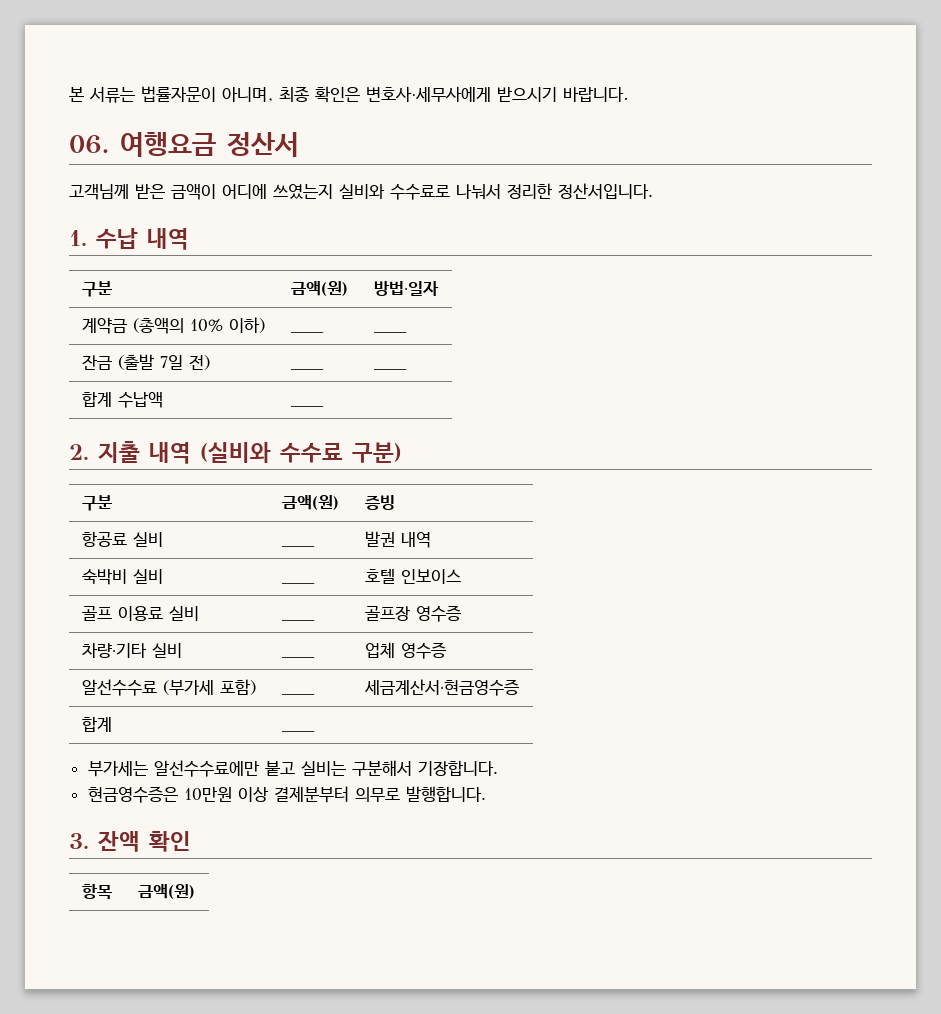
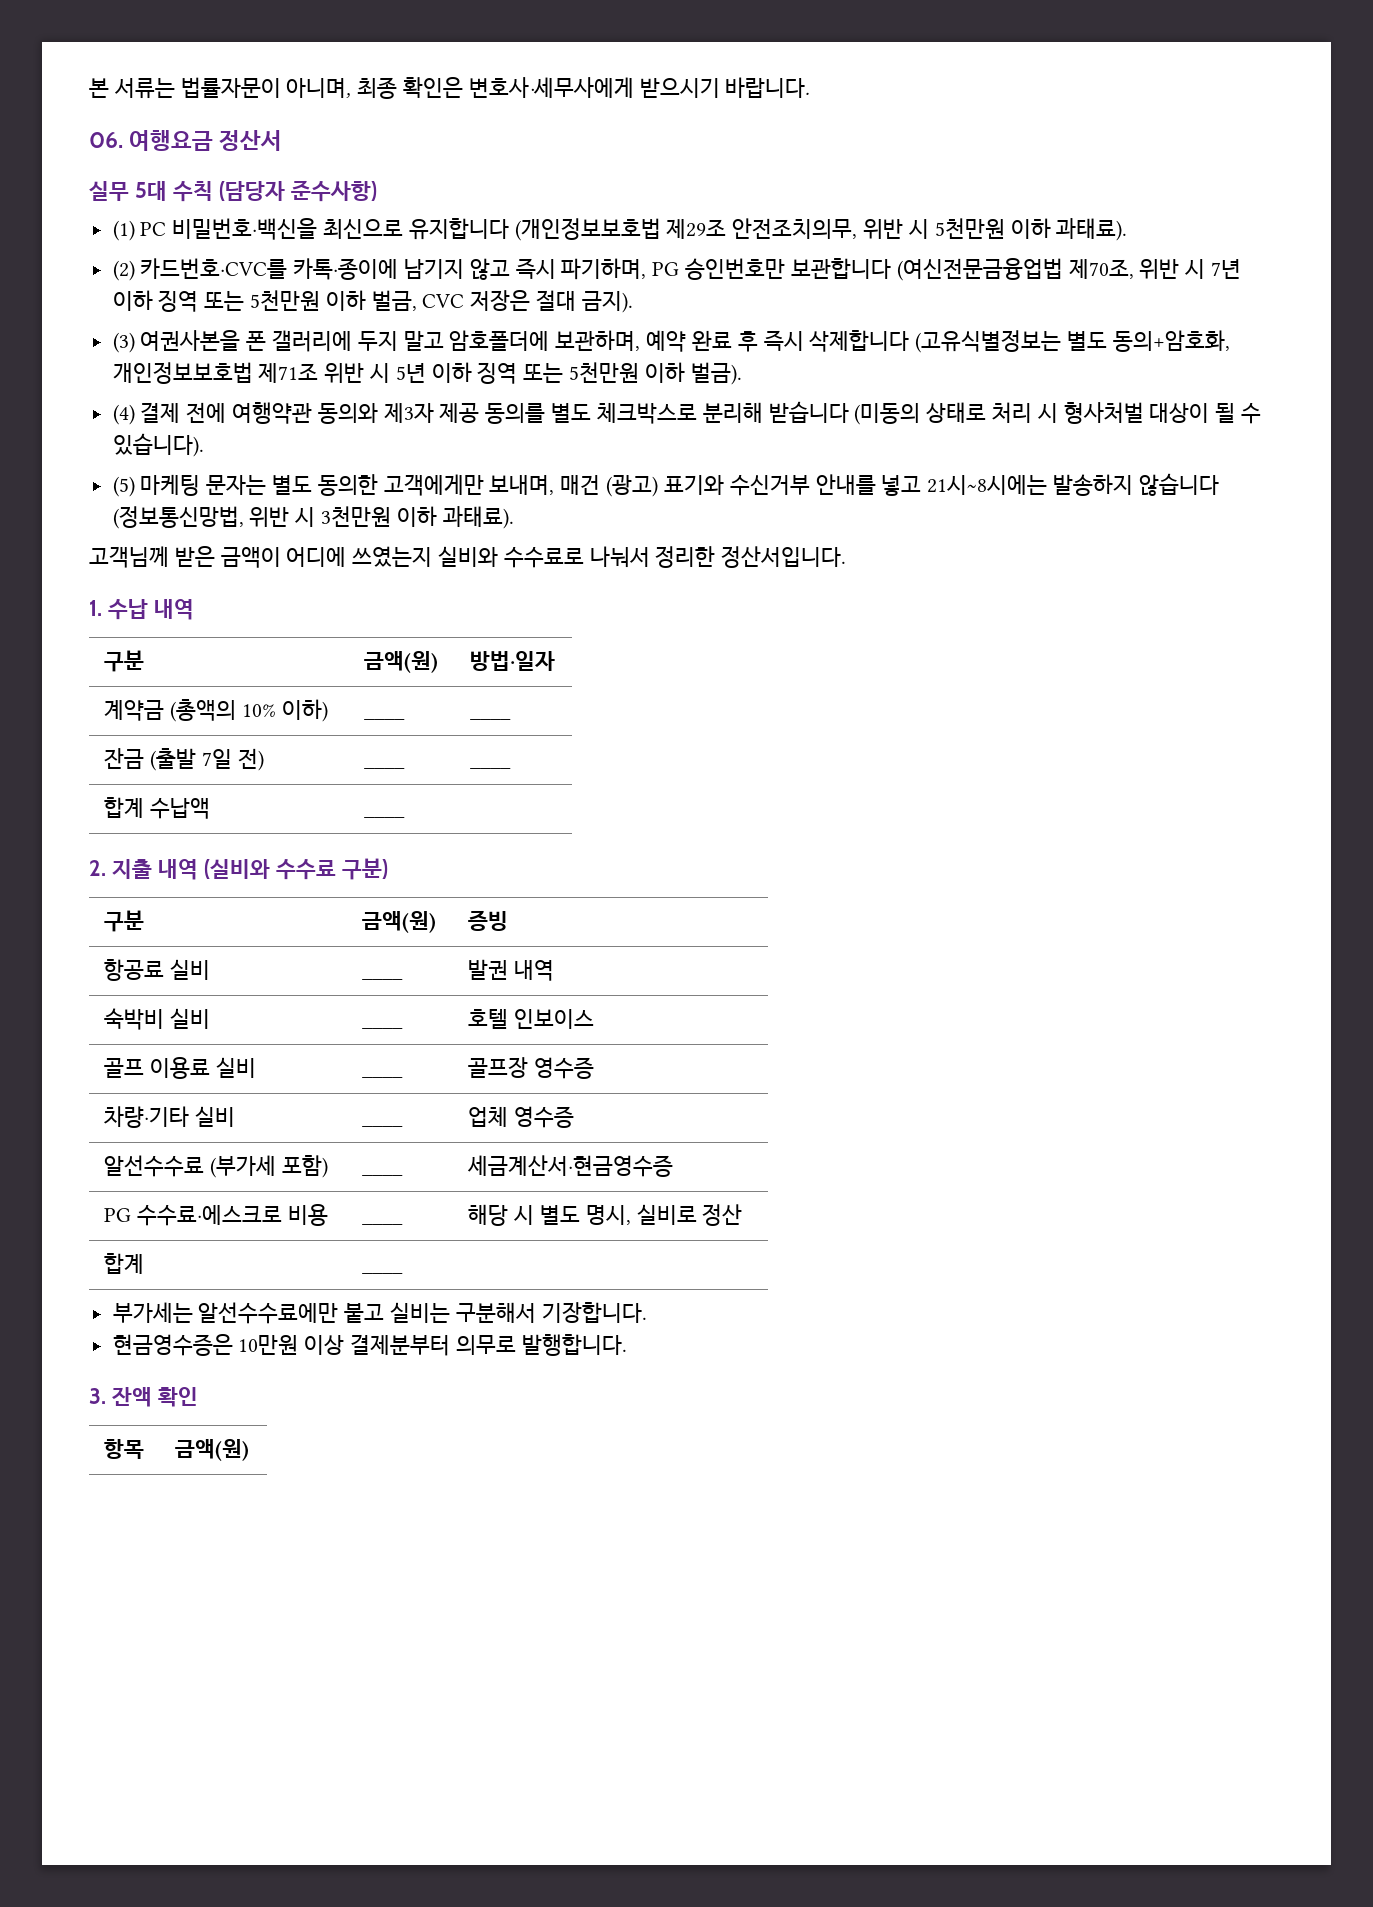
+ 실무 5대 수칙 (담당자 준수사항)
+ (1) PC 비밀번호·백신을 최신으로 유지합니다 (개인정보보호법 제29조 안전조치의무, 위반 시 5천만원 이하 과태료).
+ (2) 카드번호·CVC를 카톡·종이에 남기지 않고 즉시 파기하며, PG 승인번호만 보관합니다 (여신전문금융업법 제70조, 위반 시 7년 이하 징역 또는 5천만원 이하 벌금, CVC 저장은 절대 금지).
+ (3) 여권사본을 폰 갤러리에 두지 말고 암호폴더에 보관하며, 예약 완료 후 즉시 삭제합니다 (고유식별정보는 별도 동의+암호화, 개인정보보호법 제71조 위반 시 5년 이하 징역 또는 5천만원 이하 벌금).
+ (4) 결제 전에 여행약관 동의와 제3자 제공 동의를 별도 체크박스로 분리해 받습니다 (미동의 상태로 처리 시 형사처벌 대상이 될 수 있습니다).
+ (5) 마케팅 문자는 별도 동의한 고객에게만 보내며, 매건 (광고) 표기와 수신거부 안내를 넣고 21시~8시에는 발송하지 않습니다 (정보통신망법, 위반 시 3천만원 이하 과태료).
+ PG 수수료·에스크로 비용 | ____ | 해당 시 별도 명시, 실비로 정산

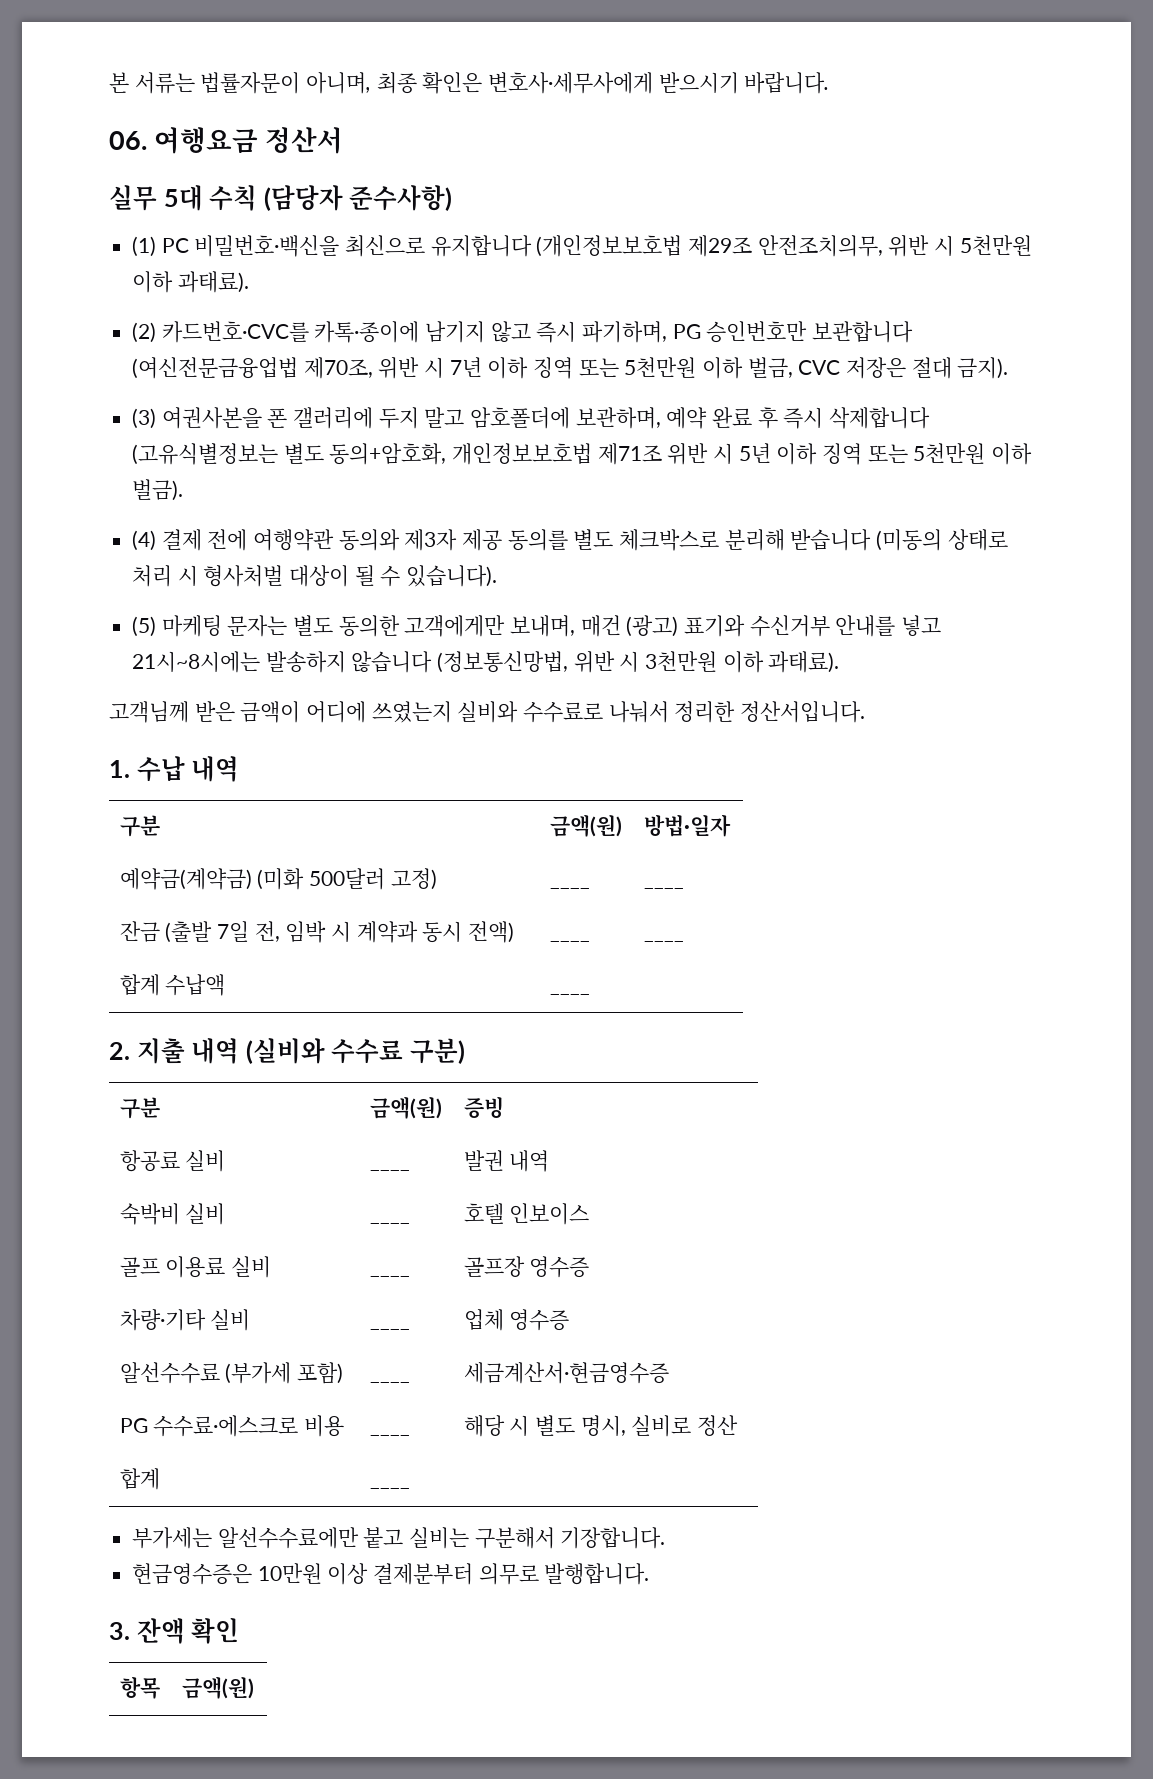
- 계약금 (총액의 10% 이하) | ____ | ____
+ 예약금(계약금) (미화 500달러 고정) | ____ | ____
- 잔금 (출발 7일 전) | ____ | ____
+ 잔금 (출발 7일 전, 임박 시 계약과 동시 전액) | ____ | ____

